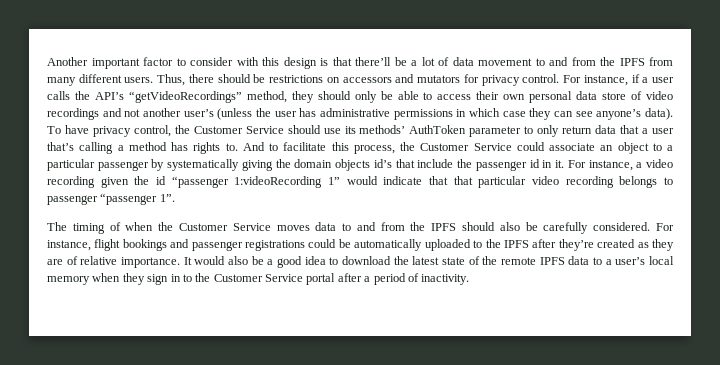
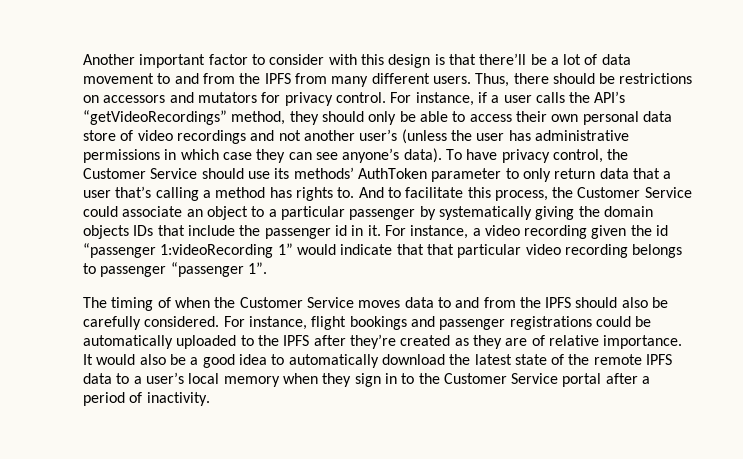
- And to facilitate this process, the Customer Service could associate an object to a particular passenger by systematically giving the domain objects id’s that include the passenger id in it.
+ And to facilitate this process, the Customer Service could associate an object to a particular passenger by systematically giving the domain objects IDs that include the passenger id in it.
- It would also be a good idea to download the latest state of the remote IPFS data to a user’s local memory when they sign in to the Customer Service portal after a period of inactivity.
+ It would also be a good idea to automatically download the latest state of the remote IPFS data to a user’s local memory when they sign in to the Customer Service portal after a period of inactivity.

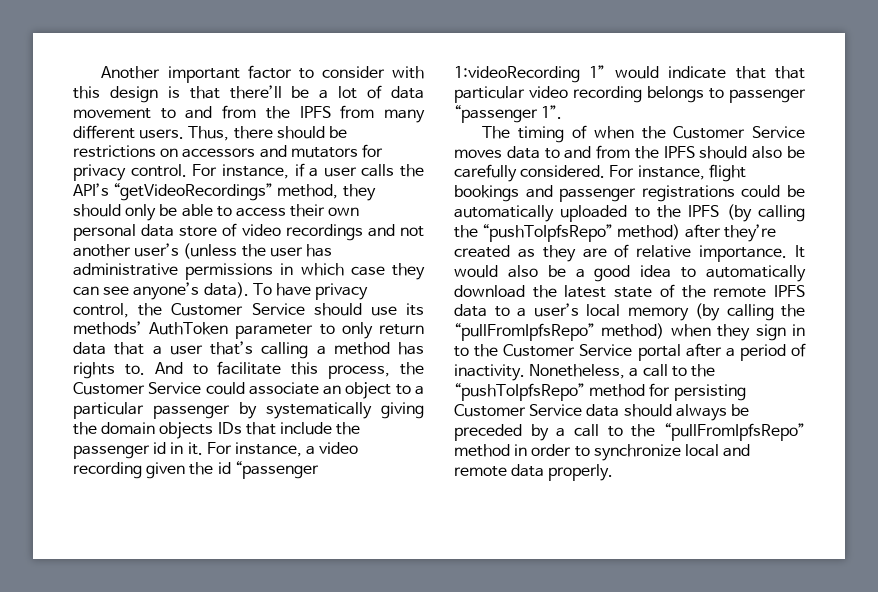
- For instance, flight bookings and passenger registrations could be automatically uploaded to the IPFS after they’re created as they are of relative importance.
+ For instance, flight bookings and passenger registrations could be automatically uploaded to the IPFS (by calling the “pushToIpfsRepo” method) after they’re created as they are of relative importance.
- It would also be a good idea to automatically download the latest state of the remote IPFS data to a user’s local memory when they sign in to the Customer Service portal after a period of inactivity.
+ It would also be a good idea to automatically download the latest state of the remote IPFS data to a user’s local memory (by calling the “pullFromIpfsRepo” method) when they sign in to the Customer Service portal after a period of inactivity.
+ Nonetheless, a call to the “pushToIpfsRepo” method for persisting Customer Service data should always be preceded by a call to the “pullFromIpfsRepo” method in order to synchronize local and remote data properly.

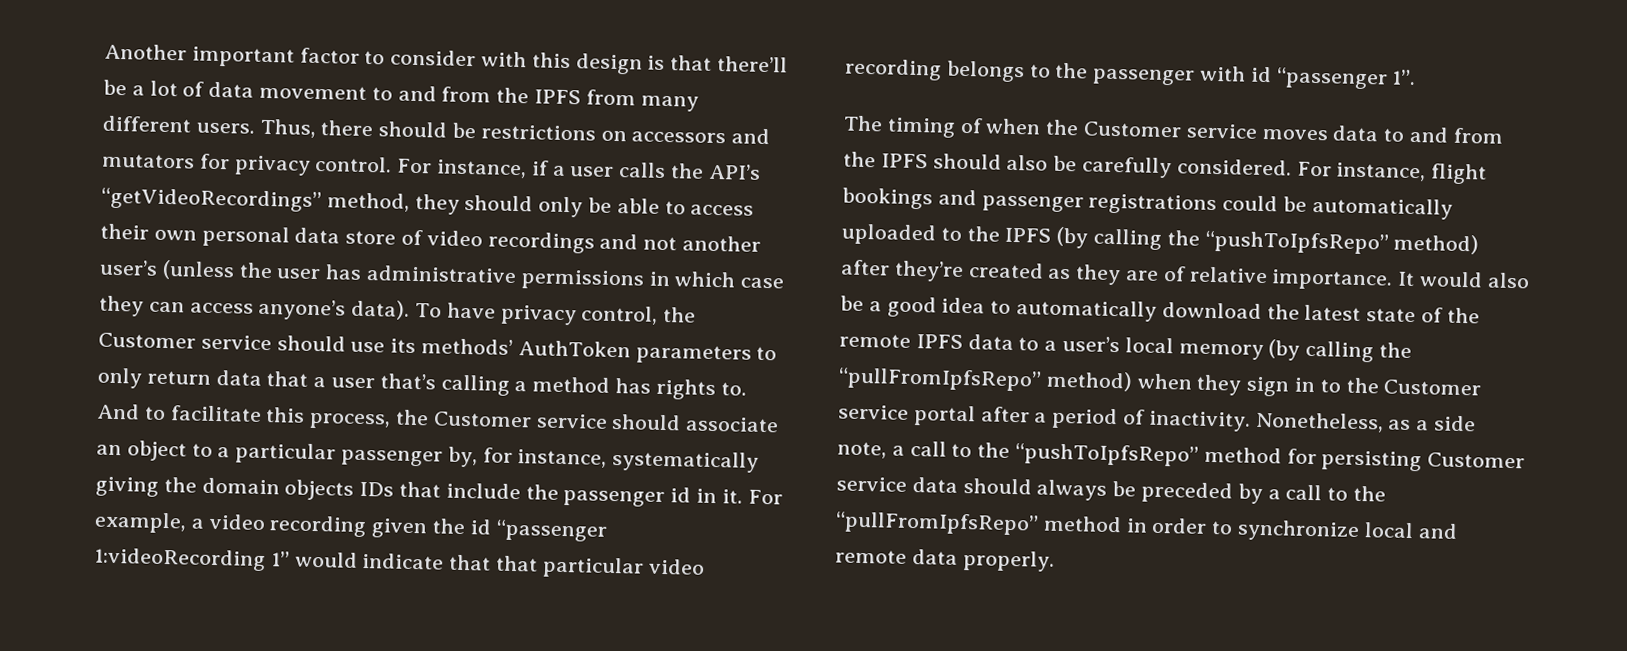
- For instance, if a user calls the API’s “getVideoRecordings” method, they should only be able to access their own personal data store of video recordings and not another user’s (unless the user has administrative permissions in which case they can see anyone’s data).
+ For instance, if a user calls the API’s “getVideoRecordings” method, they should only be able to access their own personal data store of video recordings and not another user’s (unless the user has administrative permissions in which case they can access anyone’s data).
- To have privacy control, the Customer Service should use its methods’ AuthToken parameter to only return data that a user that’s calling a method has rights to.
+ To have privacy control, the Customer service should use its methods’ AuthToken parameters to only return data that a user that’s calling a method has rights to.
- And to facilitate this process, the Customer Service could associate an object to a particular passenger by systematically giving the domain objects IDs that include the passenger id in it.
+ And to facilitate this process, the Customer service should associate an object to a particular passenger by, for instance, systematically giving the domain objects IDs that include the passenger id in it.
- For instance, a video recording given the id “passenger 1:videoRecording 1” would indicate that that particular video recording belongs to passenger “passenger 1”.
+ For example, a video recording given the id “passenger 1:videoRecording 1” would indicate that that particular video recording belongs to the passenger with id “passenger 1”.
- The timing of when the Customer Service moves data to and from the IPFS should also be carefully considered.
+ The timing of when the Customer service moves data to and from the IPFS should also be carefully considered.
- It would also be a good idea to automatically download the latest state of the remote IPFS data to a user’s local memory (by calling the “pullFromIpfsRepo” method) when they sign in to the Customer Service portal after a period of inactivity.
+ It would also be a good idea to automatically download the latest state of the remote IPFS data to a user’s local memory (by calling the “pullFromIpfsRepo” method) when they sign in to the Customer service portal after a period of inactivity.
- Nonetheless, a call to the “pushToIpfsRepo” method for persisting Customer Service data should always be preceded by a call to the “pullFromIpfsRepo” method in order to synchronize local and remote data properly.
+ Nonetheless, as a side note, a call to the “pushToIpfsRepo” method for persisting Customer service data should always be preceded by a call to the “pullFromIpfsRepo” method in order to synchronize local and remote data properly.

